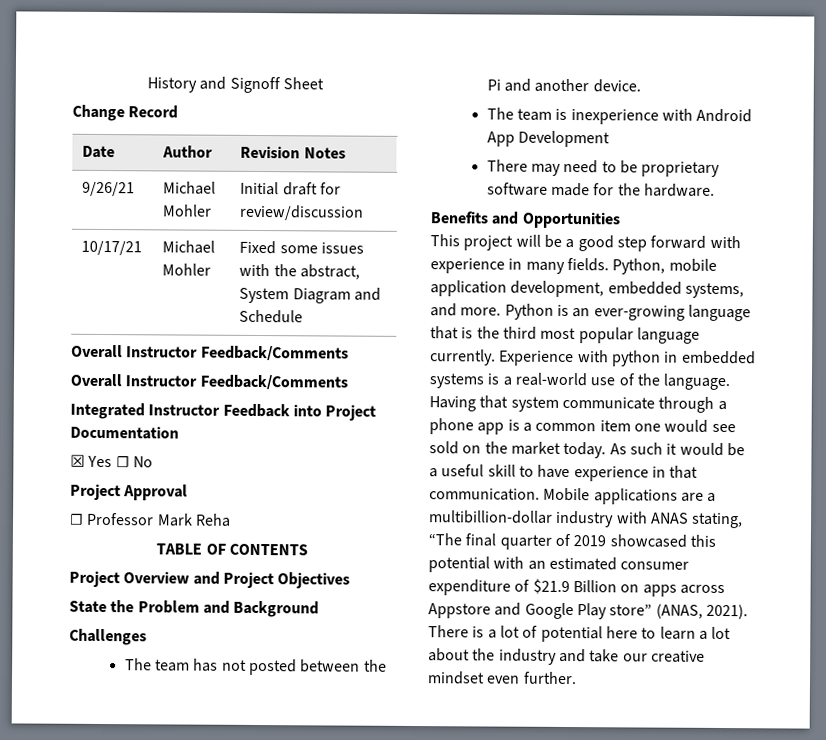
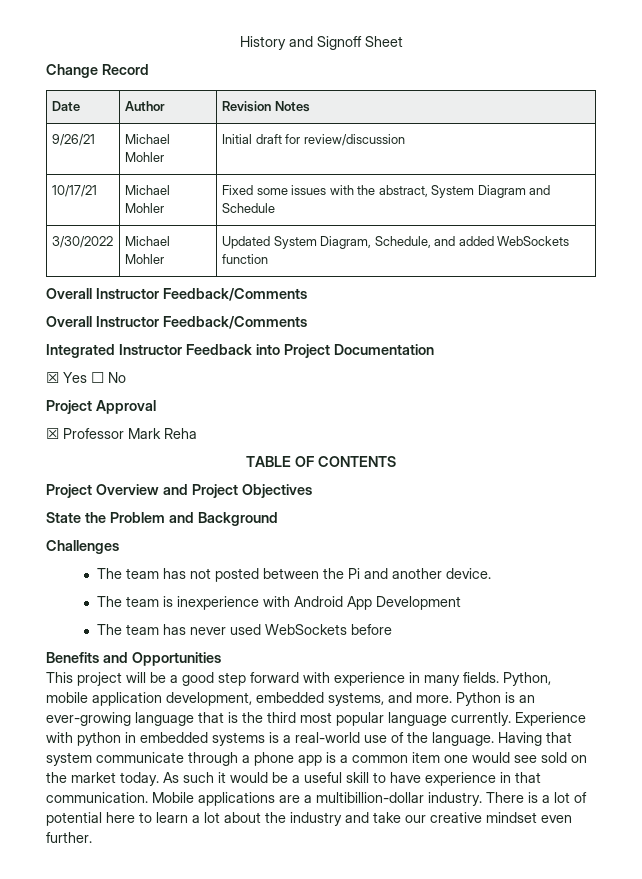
+ 3/30/2022 | Michael Mohler | Updated System Diagram, Schedule, and added WebSockets function
- ☐ Professor Mark Reha
+ ☒ Professor Mark Reha
- There may need to be proprietary software made for the hardware.
+ The team has never used WebSockets before
- Mobile applications are a multibillion-dollar industry with ANAS stating, “The final quarter of 2019 showcased this potential with an estimated consumer expenditure of $21.9 Billion on apps across Appstore and Google Play store” (ANAS, 2021).
+ Mobile applications are a multibillion-dollar industry.

